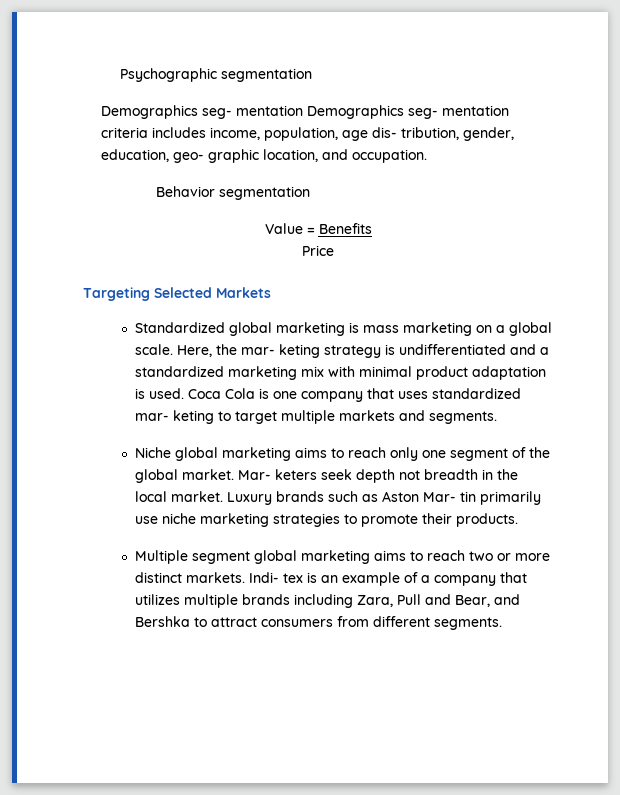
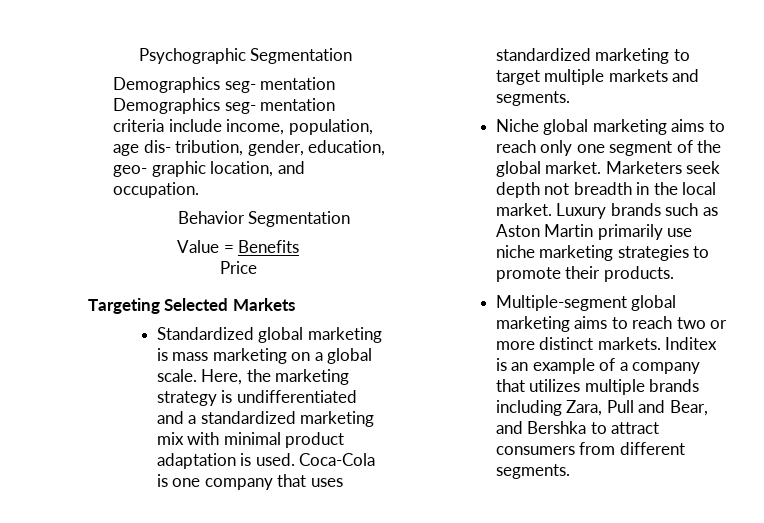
- Psychographic segmentation
+ Psychographic Segmentation
- Demographics seg- mentation Demographics seg- mentation criteria includes income, population, age dis- tribution, gender, education, geo- graphic location, and occupation.
+ Demographics seg- mentation Demographics seg- mentation criteria include income, population, age dis- tribution, gender, education, geo- graphic location, and occupation.
- Behavior segmentation
+ Behavior Segmentation
- Here, the mar- keting strategy is undifferentiated and a standardized marketing mix with minimal product adaptation is used.
+ Here, the marketing strategy is undifferentiated and a standardized marketing mix with minimal product adaptation is used.
- Coca Cola is one company that uses standardized mar- keting to target multiple markets and segments.
+ Coca-Cola is one company that uses standardized marketing to target multiple markets and segments.
- Mar- keters seek depth not breadth in the local market.
+ Marketers seek depth not breadth in the local market.
- Luxury brands such as Aston Mar- tin primarily use niche marketing strategies to promote their products.
+ Luxury brands such as Aston Martin primarily use niche marketing strategies to promote their products.
- Multiple segment global marketing aims to reach two or more distinct markets.
+ Multiple-segment global marketing aims to reach two or more distinct markets.
- Indi- tex is an example of a company that utilizes multiple brands including Zara, Pull and Bear, and Bershka to attract consumers from different segments.
+ Inditex is an example of a company that utilizes multiple brands including Zara, Pull and Bear, and Bershka to attract consumers from different segments.

